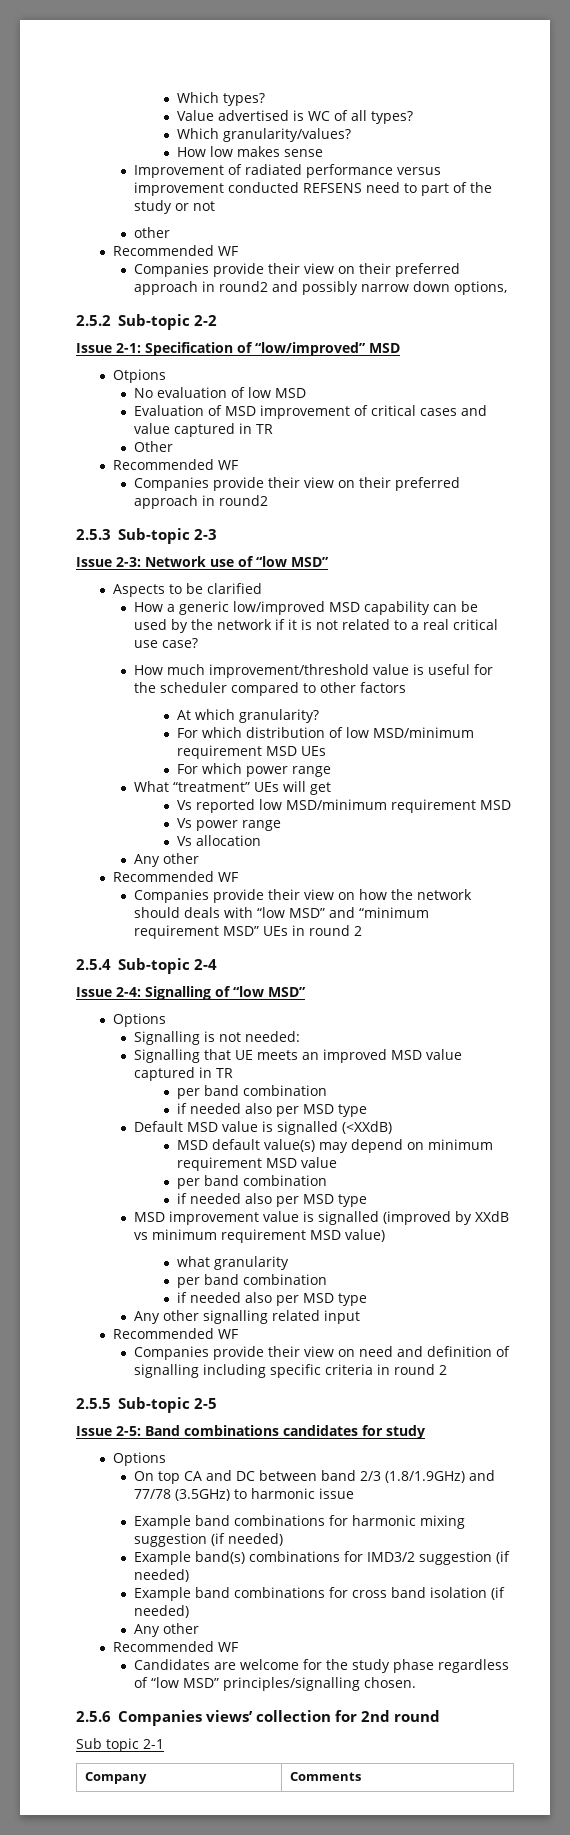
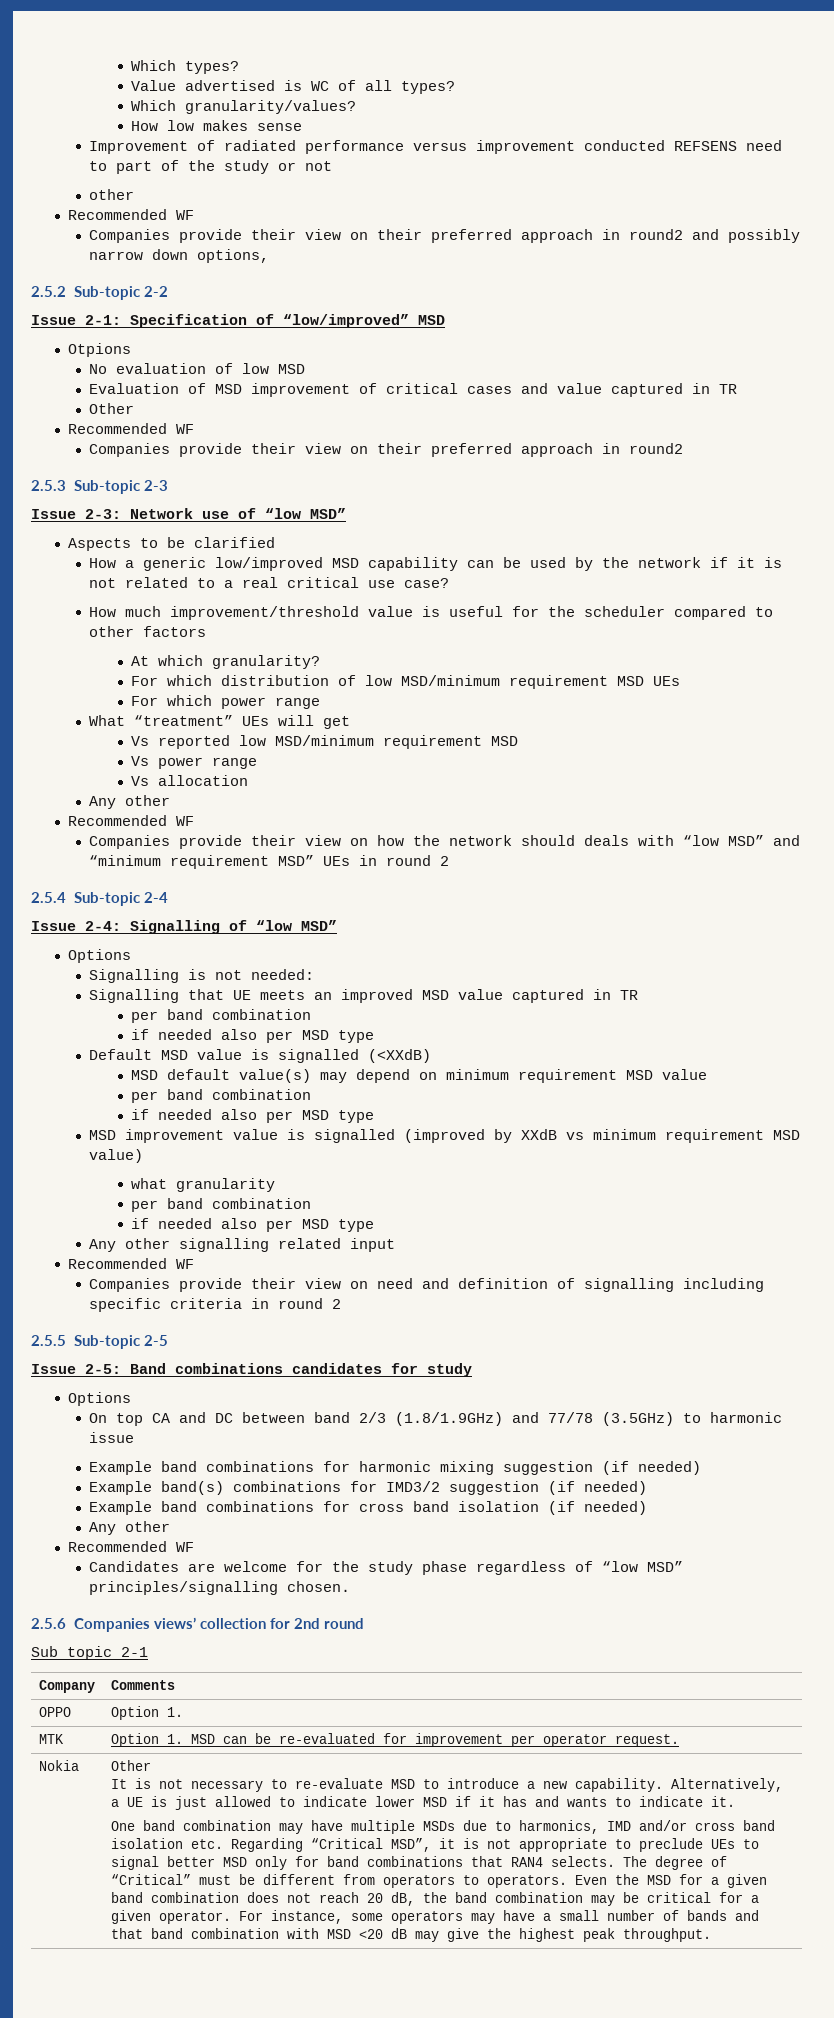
+ OPPO | Option 1.
+ MTK | Option 1. MSD can be re-evaluated for improvement per operator request.
+ Nokia | Other
+ It is not necessary to re-evaluate MSD to introduce a new capability. Alternatively, a UE is just allowed to indicate lower MSD if it has and wants to indicate it.
+ One band combination may have multiple MSDs due to harmonics, IMD and/or cross band isolation etc. Regarding “Critical MSD”, it is not appropriate to preclude UEs to signal better MSD only for band combinations that RAN4 selects. The degree of “Critical” must be different from operators to operators. Even the MSD for a given band combination does not reach 20 dB, the band combination may be critical for a given operator. For instance, some operators may have a small number of bands and that band combination with MSD <20 dB may give the highest peak throughput.

